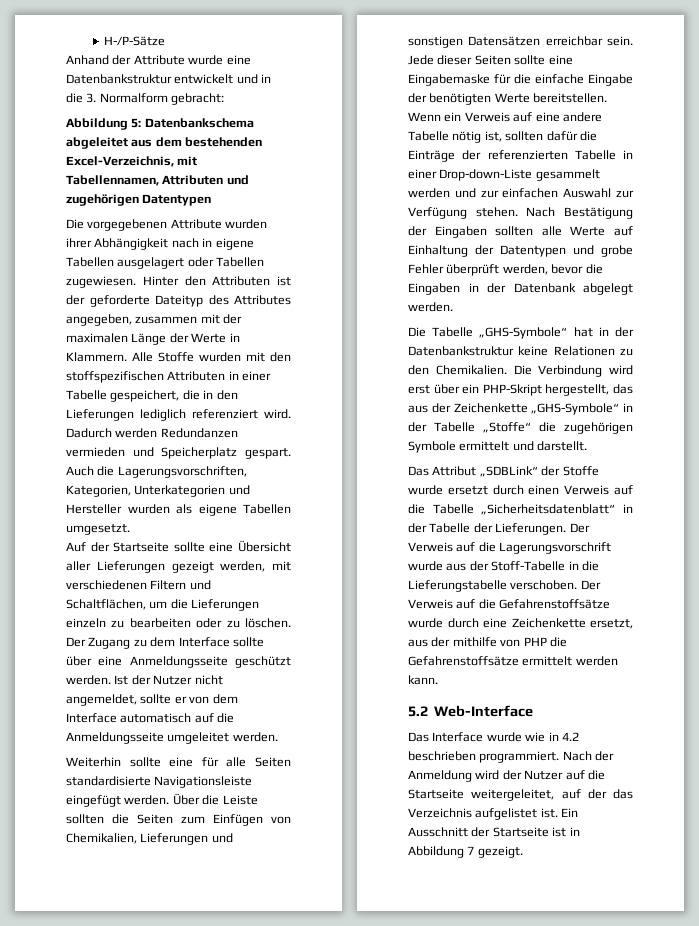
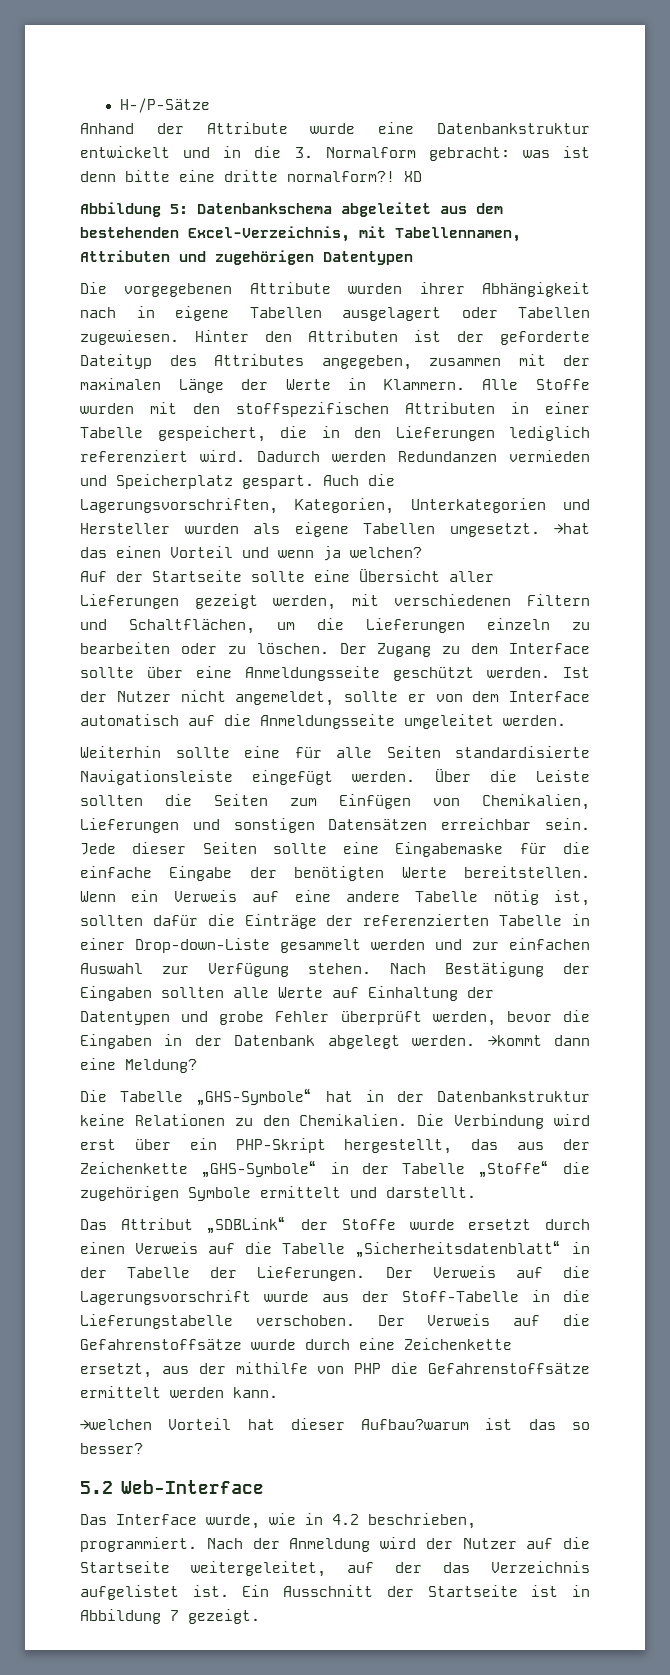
- Anhand der Attribute wurde eine Datenbankstruktur entwickelt und in die 3. Normalform gebracht:
+ Anhand der Attribute wurde eine Datenbankstruktur entwickelt und in die 3. Normalform gebracht: was ist denn bitte eine dritte normalform?! XD
+ →hat das einen Vorteil und wenn ja welchen?
+ →kommt dann eine Meldung?
+ →welchen Vorteil hat dieser Aufbau?warum ist das so besser?
- Das Interface wurde wie in 4.2 beschrieben programmiert.
+ Das Interface wurde, wie in 4.2 beschrieben, programmiert.

